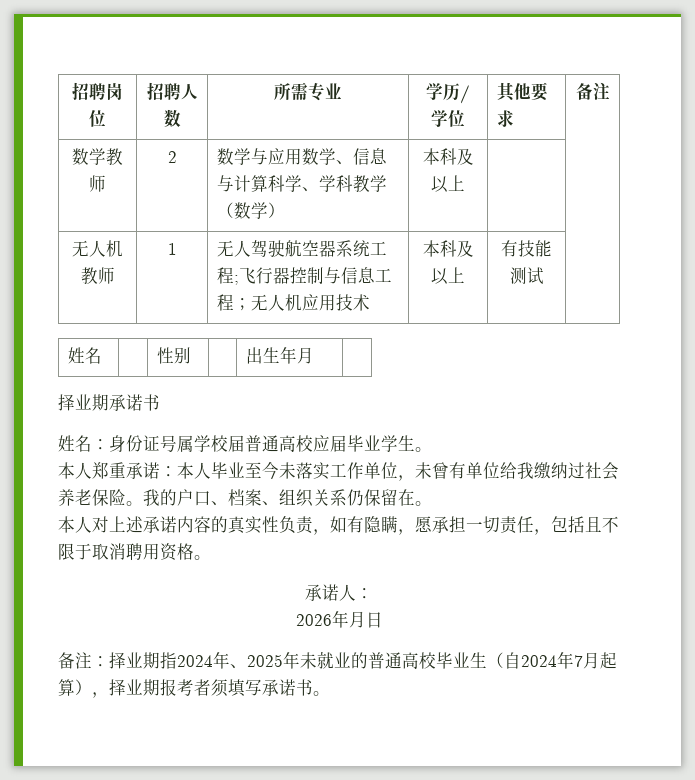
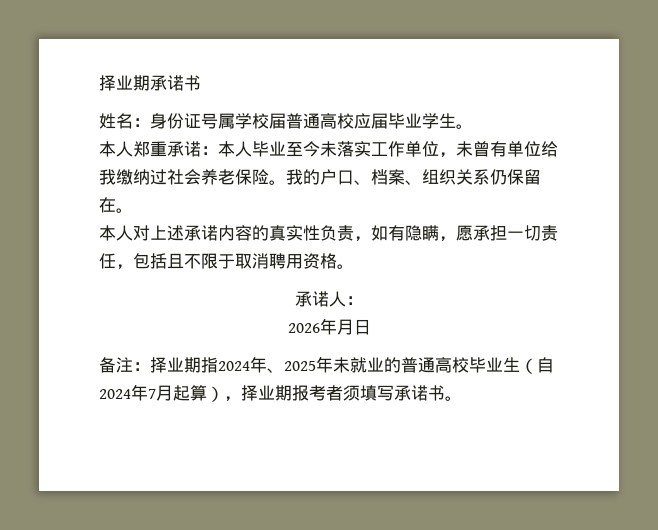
- 招聘岗位 | 招聘人数 | 所需专业 | 学历/学位 | 其他要求 | 备注
- 数学教师 | 2 | 数学与应用数学、信息与计算科学、学科教学（数学） | 本科及以上 | |
- 无人机教师 | 1 | 无人驾驶航空器系统工程;飞行器控制与信息工程；无人机应用技术 | 本科及以上 | 有技能测试 |
- 姓名 | | 性别 | | 出生年月 |

